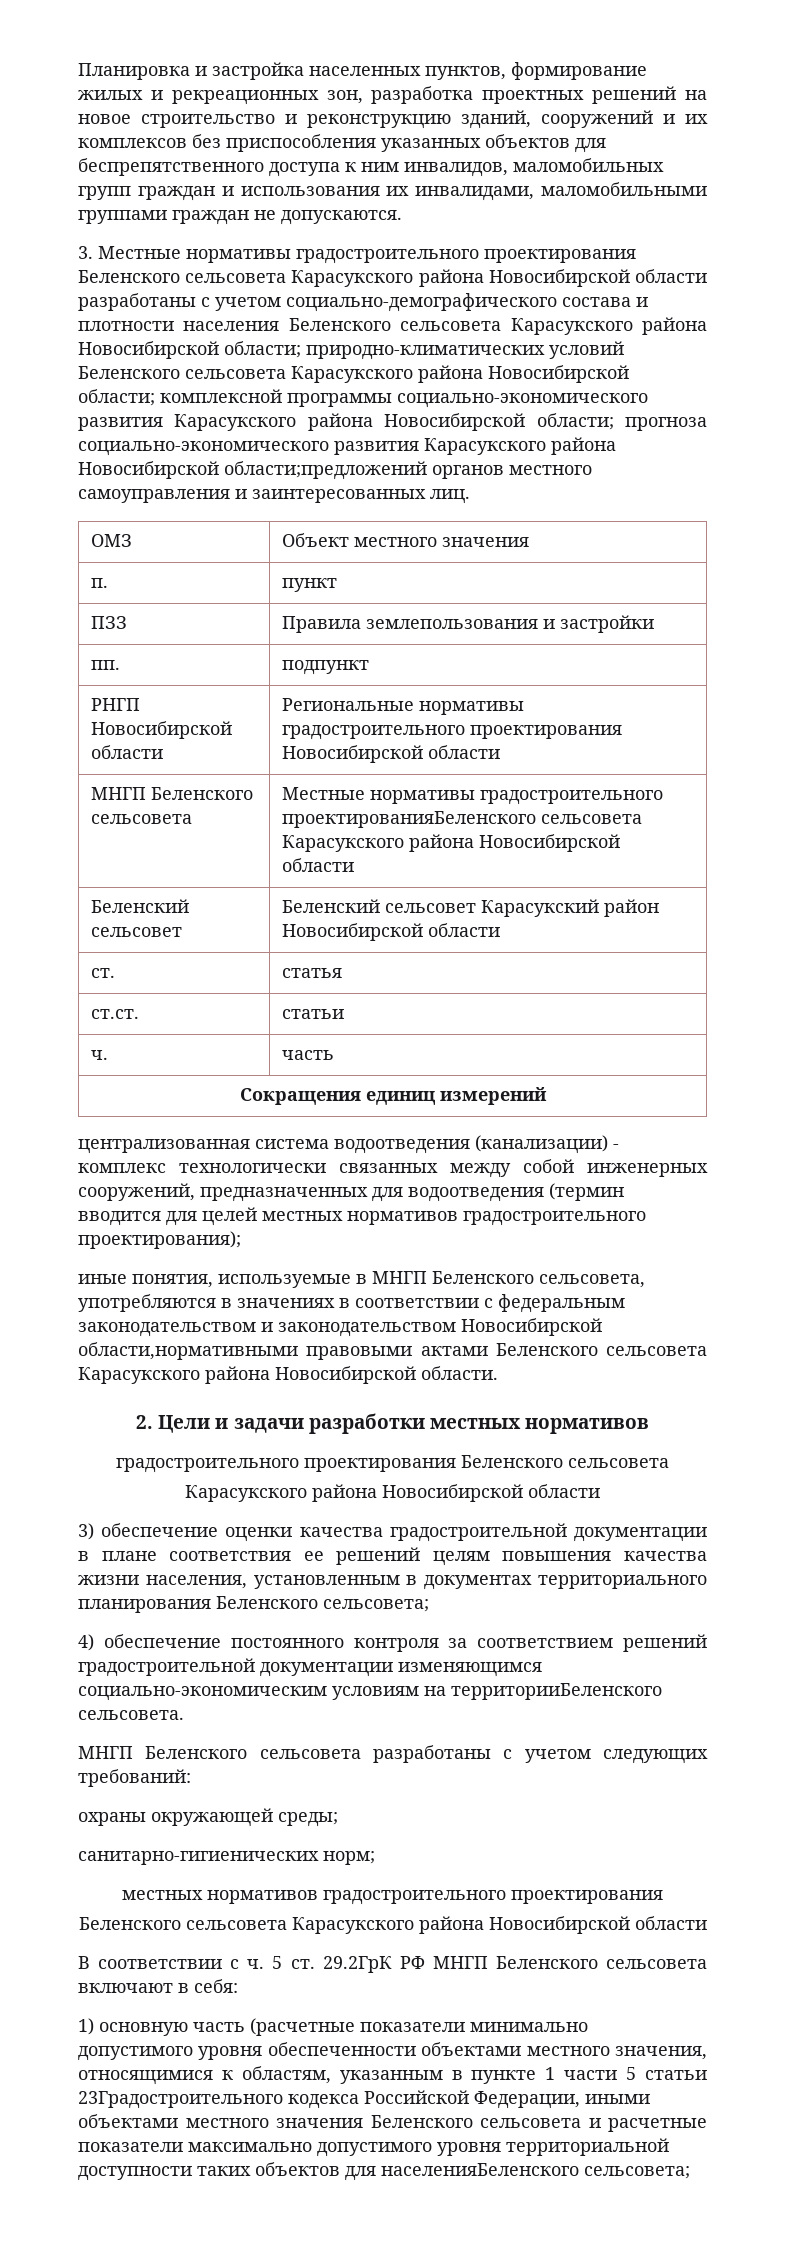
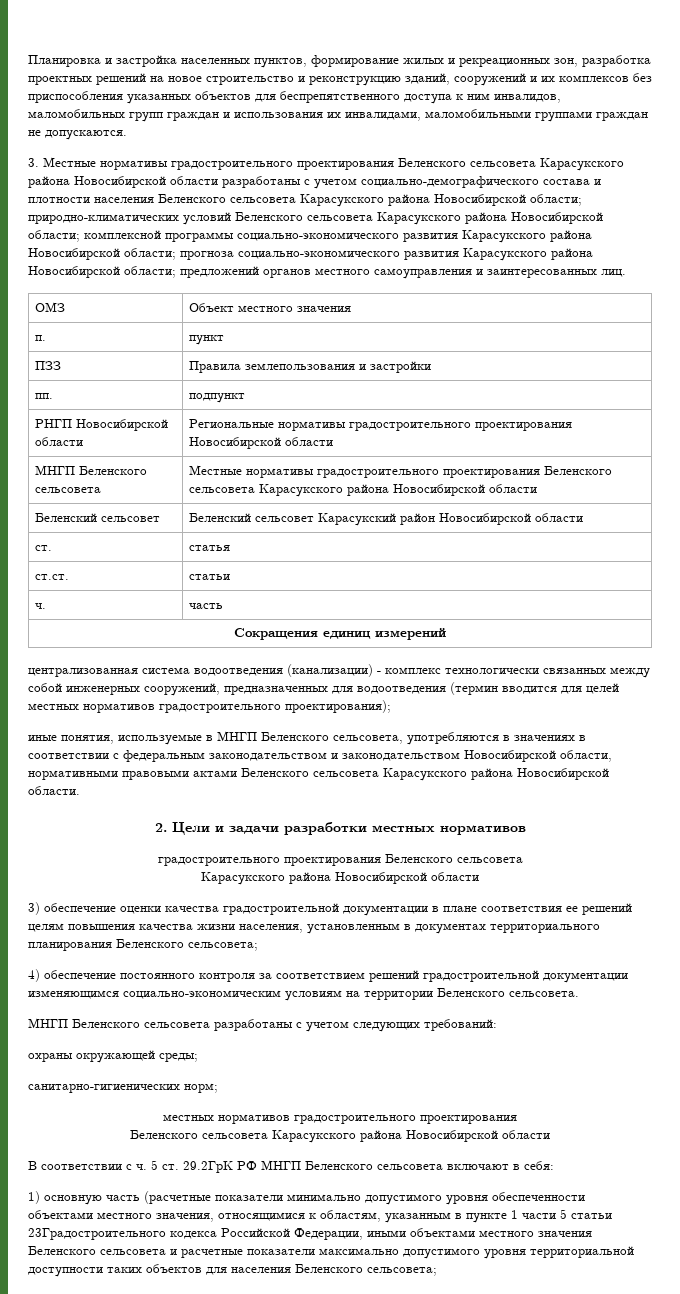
- 3. Местные нормативы градостроительного проектирования Беленского сельсовета Карасукского района Новосибирской области разработаны с учетом социально-демографического состава и плотности населения Беленского сельсовета Карасукского района Новосибирской области; природно-климатических условий Беленского сельсовета Карасукского района Новосибирской области; комплексной программы социально-экономического развития Карасукского района Новосибирской области; прогноза социально-экономического развития Карасукского района Новосибирской области;предложений органов местного самоуправления и заинтересованных лиц.
+ 3. Местные нормативы градостроительного проектирования Беленского сельсовета Карасукского района Новосибирской области разработаны с учетом социально-демографического состава и плотности населения Беленского сельсовета Карасукского района Новосибирской области; природно-климатических условий Беленского сельсовета Карасукского района Новосибирской области; комплексной программы социально-экономического развития Карасукского района Новосибирской области; прогноза социально-экономического развития Карасукского района Новосибирской области; предложений органов местного самоуправления и заинтересованных лиц.
- МНГП Беленского сельсовета | Местные нормативы градостроительного проектированияБеленского сельсовета Карасукского района Новосибирской области
+ МНГП Беленского сельсовета | Местные нормативы градостроительного проектирования Беленского сельсовета Карасукского района Новосибирской области
- иные понятия, используемые в МНГП Беленского сельсовета, употребляются в значениях в соответствии с федеральным законодательством и законодательством Новосибирской области,нормативными правовыми актами Беленского сельсовета Карасукского района Новосибирской области.
+ иные понятия, используемые в МНГП Беленского сельсовета, употребляются в значениях в соответствии с федеральным законодательством и законодательством Новосибирской области, нормативными правовыми актами Беленского сельсовета Карасукского района Новосибирской области.
- 4) обеспечение постоянного контроля за соответствием решений градостроительной документации изменяющимся социально-экономическим условиям на территорииБеленского сельсовета.
+ 4) обеспечение постоянного контроля за соответствием решений градостроительной документации изменяющимся социально-экономическим условиям на территории Беленского сельсовета.
- 1) основную часть (расчетные показатели минимально допустимого уровня обеспеченности объектами местного значения, относящимися к областям, указанным в пункте 1 части 5 статьи 23Градостроительного кодекса Российской Федерации, иными объектами местного значения Беленского сельсовета и расчетные показатели максимально допустимого уровня территориальной доступности таких объектов для населенияБеленского сельсовета;
+ 1) основную часть (расчетные показатели минимально допустимого уровня обеспеченности объектами местного значения, относящимися к областям, указанным в пункте 1 части 5 статьи 23Градостроительного кодекса Российской Федерации, иными объектами местного значения Беленского сельсовета и расчетные показатели максимально допустимого уровня территориальной доступности таких объектов для населения Беленского сельсовета;

